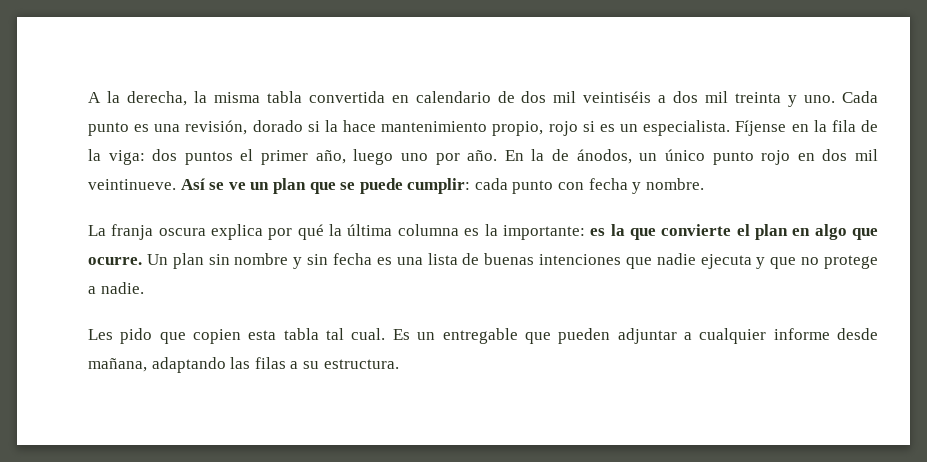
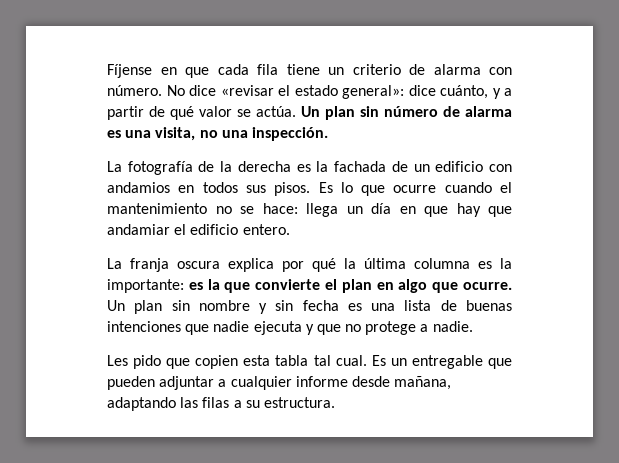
- A la derecha, la misma tabla convertida en calendario de dos mil veintiséis a dos mil treinta y uno. Cada punto es una revisión, dorado si la hace mantenimiento propio, rojo si es un especialista. Fíjense en la fila de la viga: dos puntos el primer año, luego uno por año. En la de ánodos, un único punto rojo en dos mil veintinueve. Así se ve un plan que se puede cumplir: cada punto con fecha y nombre.
+ Fíjense en que cada fila tiene un criterio de alarma con número. No dice «revisar el estado general»: dice cuánto, y a partir de qué valor se actúa. Un plan sin número de alarma es una visita, no una inspección.
+ La fotografía de la derecha es la fachada de un edificio con andamios en todos sus pisos. Es lo que ocurre cuando el mantenimiento no se hace: llega un día en que hay que andamiar el edificio entero.

